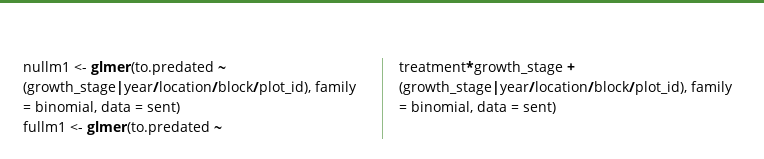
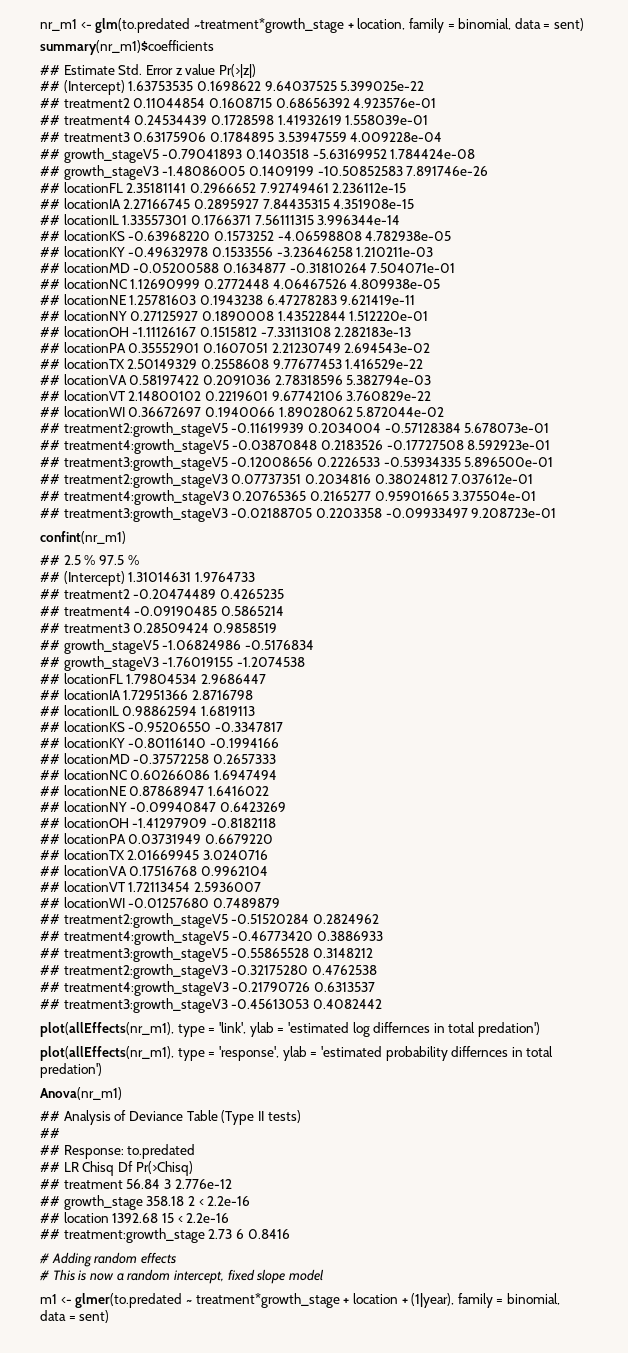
- nullm1 <- glmer(to.predated ~ (growth_stage|year/location/block/plot_id), family = binomial, data = sent)
+ nr_m1 <- glm(to.predated ~treatment*growth_stage + location, family = binomial, data = sent)
- fullm1 <- glmer(to.predated ~ treatment*growth_stage + (growth_stage|year/location/block/plot_id), family = binomial, data = sent)
+ summary(nr_m1)$coefficients
+ ## Estimate Std. Error z value Pr(>|z|)
+ ## (Intercept) 1.63753535 0.1698622 9.64037525 5.399025e-22
+ ## treatment2 0.11044854 0.1608715 0.68656392 4.923576e-01
+ ## treatment4 0.24534439 0.1728598 1.41932619 1.558039e-01
+ ## treatment3 0.63175906 0.1784895 3.53947559 4.009228e-04
+ ## growth_stageV5 -0.79041893 0.1403518 -5.63169952 1.784424e-08
+ ## growth_stageV3 -1.48086005 0.1409199 -10.50852583 7.891746e-26
+ ## locationFL 2.35181141 0.2966652 7.92749461 2.236112e-15
+ ## locationIA 2.27166745 0.2895927 7.84435315 4.351908e-15
+ ## locationIL 1.33557301 0.1766371 7.56111315 3.996344e-14
+ ## locationKS -0.63968220 0.1573252 -4.06598808 4.782938e-05
+ ## locationKY -0.49632978 0.1533556 -3.23646258 1.210211e-03
+ ## locationMD -0.05200588 0.1634877 -0.31810264 7.504071e-01
+ ## locationNC 1.12690999 0.2772448 4.06467526 4.809938e-05
+ ## locationNE 1.25781603 0.1943238 6.47278283 9.621419e-11
+ ## locationNY 0.27125927 0.1890008 1.43522844 1.512220e-01
+ ## locationOH -1.11126167 0.1515812 -7.33113108 2.282183e-13
+ ## locationPA 0.35552901 0.1607051 2.21230749 2.694543e-02
+ ## locationTX 2.50149329 0.2558608 9.77677453 1.416529e-22
+ ## locationVA 0.58197422 0.2091036 2.78318596 5.382794e-03
+ ## locationVT 2.14800102 0.2219601 9.67742106 3.760829e-22
+ ## locationWI 0.36672697 0.1940066 1.89028062 5.872044e-02
+ ## treatment2:growth_stageV5 -0.11619939 0.2034004 -0.57128384 5.678073e-01
+ ## treatment4:growth_stageV5 -0.03870848 0.2183526 -0.17727508 8.592923e-01
+ ## treatment3:growth_stageV5 -0.12008656 0.2226533 -0.53934335 5.896500e-01
+ ## treatment2:growth_stageV3 0.07737351 0.2034816 0.38024812 7.037612e-01
+ ## treatment4:growth_stageV3 0.20765365 0.2165277 0.95901665 3.375504e-01
+ ## treatment3:growth_stageV3 -0.02188705 0.2203358 -0.09933497 9.208723e-01
+ confint(nr_m1)
+ ## 2.5 % 97.5 %
+ ## (Intercept) 1.31014631 1.9764733
+ ## treatment2 -0.20474489 0.4265235
+ ## treatment4 -0.09190485 0.5865214
+ ## treatment3 0.28509424 0.9858519
+ ## growth_stageV5 -1.06824986 -0.5176834
+ ## growth_stageV3 -1.76019155 -1.2074538
+ ## locationFL 1.79804534 2.9686447
+ ## locationIA 1.72951366 2.8716798
+ ## locationIL 0.98862594 1.6819113
+ ## locationKS -0.95206550 -0.3347817
+ ## locationKY -0.80116140 -0.1994166
+ ## locationMD -0.37572258 0.2657333
+ ## locationNC 0.60266086 1.6947494
+ ## locationNE 0.87868947 1.6416022
+ ## locationNY -0.09940847 0.6423269
+ ## locationOH -1.41297909 -0.8182118
+ ## locationPA 0.03731949 0.6679220
+ ## locationTX 2.01669945 3.0240716
+ ## locationVA 0.17516768 0.9962104
+ ## locationVT 1.72113454 2.5936007
+ ## locationWI -0.01257680 0.7489879
+ ## treatment2:growth_stageV5 -0.51520284 0.2824962
+ ## treatment4:growth_stageV5 -0.46773420 0.3886933
+ ## treatment3:growth_stageV5 -0.55865528 0.3148212
+ ## treatment2:growth_stageV3 -0.32175280 0.4762538
+ ## treatment4:growth_stageV3 -0.21790726 0.6313537
+ ## treatment3:growth_stageV3 -0.45613053 0.4082442
+ plot(allEffects(nr_m1), type = 'link', ylab = 'estimated log differnces in total predation')
+ plot(allEffects(nr_m1), type = 'response', ylab = 'estimated probability differnces in total predation')
+ Anova(nr_m1)
+ ## Analysis of Deviance Table (Type II tests)
+ ##
+ ## Response: to.predated
+ ## LR Chisq Df Pr(>Chisq)
+ ## treatment 56.84 3 2.776e-12
+ ## growth_stage 358.18 2 < 2.2e-16
+ ## location 1392.68 15 < 2.2e-16
+ ## treatment:growth_stage 2.73 6 0.8416
+ # Adding random effects
+ # This is now a random intercept, fixed slope model
+ m1 <- glmer(to.predated ~ treatment*growth_stage + location + (1|year), family = binomial, data = sent)

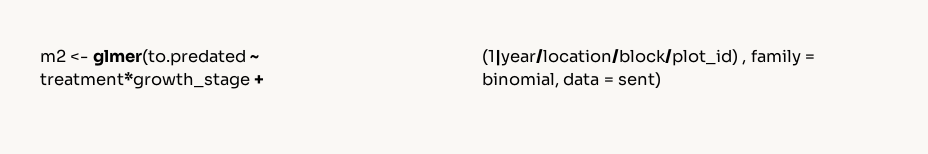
- nr_m1 <- glm(to.predated ~treatment*growth_stage + location, family = binomial, data = sent)
- summary(nr_m1)$coefficients
- ## Estimate Std. Error z value Pr(>|z|)
- ## (Intercept) 1.63753535 0.1698622 9.64037525 5.399025e-22
- ## treatment2 0.11044854 0.1608715 0.68656392 4.923576e-01
- ## treatment4 0.24534439 0.1728598 1.41932619 1.558039e-01
- ## treatment3 0.63175906 0.1784895 3.53947559 4.009228e-04
- ## growth_stageV5 -0.79041893 0.1403518 -5.63169952 1.784424e-08
- ## growth_stageV3 -1.48086005 0.1409199 -10.50852583 7.891746e-26
- ## locationFL 2.35181141 0.2966652 7.92749461 2.236112e-15
- ## locationIA 2.27166745 0.2895927 7.84435315 4.351908e-15
- ## locationIL 1.33557301 0.1766371 7.56111315 3.996344e-14
- ## locationKS -0.63968220 0.1573252 -4.06598808 4.782938e-05
- ## locationKY -0.49632978 0.1533556 -3.23646258 1.210211e-03
- ## locationMD -0.05200588 0.1634877 -0.31810264 7.504071e-01
- ## locationNC 1.12690999 0.2772448 4.06467526 4.809938e-05
- ## locationNE 1.25781603 0.1943238 6.47278283 9.621419e-11
- ## locationNY 0.27125927 0.1890008 1.43522844 1.512220e-01
- ## locationOH -1.11126167 0.1515812 -7.33113108 2.282183e-13
- ## locationPA 0.35552901 0.1607051 2.21230749 2.694543e-02
- ## locationTX 2.50149329 0.2558608 9.77677453 1.416529e-22
- ## locationVA 0.58197422 0.2091036 2.78318596 5.382794e-03
- ## locationVT 2.14800102 0.2219601 9.67742106 3.760829e-22
- ## locationWI 0.36672697 0.1940066 1.89028062 5.872044e-02
- ## treatment2:growth_stageV5 -0.11619939 0.2034004 -0.57128384 5.678073e-01
- ## treatment4:growth_stageV5 -0.03870848 0.2183526 -0.17727508 8.592923e-01
- ## treatment3:growth_stageV5 -0.12008656 0.2226533 -0.53934335 5.896500e-01
- ## treatment2:growth_stageV3 0.07737351 0.2034816 0.38024812 7.037612e-01
- ## treatment4:growth_stageV3 0.20765365 0.2165277 0.95901665 3.375504e-01
- ## treatment3:growth_stageV3 -0.02188705 0.2203358 -0.09933497 9.208723e-01
- confint(nr_m1)
- ## 2.5 % 97.5 %
- ## (Intercept) 1.31014631 1.9764733
- ## treatment2 -0.20474489 0.4265235
- ## treatment4 -0.09190485 0.5865214
- ## treatment3 0.28509424 0.9858519
- ## growth_stageV5 -1.06824986 -0.5176834
- ## growth_stageV3 -1.76019155 -1.2074538
- ## locationFL 1.79804534 2.9686447
- ## locationIA 1.72951366 2.8716798
- ## locationIL 0.98862594 1.6819113
- ## locationKS -0.95206550 -0.3347817
- ## locationKY -0.80116140 -0.1994166
- ## locationMD -0.37572258 0.2657333
- ## locationNC 0.60266086 1.6947494
- ## locationNE 0.87868947 1.6416022
- ## locationNY -0.09940847 0.6423269
- ## locationOH -1.41297909 -0.8182118
- ## locationPA 0.03731949 0.6679220
- ## locationTX 2.01669945 3.0240716
- ## locationVA 0.17516768 0.9962104
- ## locationVT 1.72113454 2.5936007
- ## locationWI -0.01257680 0.7489879
- ## treatment2:growth_stageV5 -0.51520284 0.2824962
- ## treatment4:growth_stageV5 -0.46773420 0.3886933
- ## treatment3:growth_stageV5 -0.55865528 0.3148212
- ## treatment2:growth_stageV3 -0.32175280 0.4762538
- ## treatment4:growth_stageV3 -0.21790726 0.6313537
- ## treatment3:growth_stageV3 -0.45613053 0.4082442
- plot(allEffects(nr_m1), type = 'link', ylab = 'estimated log differnces in total predation')
- plot(allEffects(nr_m1), type = 'response', ylab = 'estimated probability differnces in total predation')
- Anova(nr_m1)
- ## Analysis of Deviance Table (Type II tests)
- ##
- ## Response: to.predated
- ## LR Chisq Df Pr(>Chisq)
- ## treatment 56.84 3 2.776e-12
- ## growth_stage 358.18 2 < 2.2e-16
- ## location 1392.68 15 < 2.2e-16
- ## treatment:growth_stage 2.73 6 0.8416
- # Adding random effects
- # This is now a random intercept, fixed slope model
- m1 <- glmer(to.predated ~ treatment*growth_stage + location + (1|year), family = binomial, data = sent)
+ m2 <- glmer(to.predated ~ treatment*growth_stage + (1|year/location/block/plot_id) , family = binomial, data = sent)

